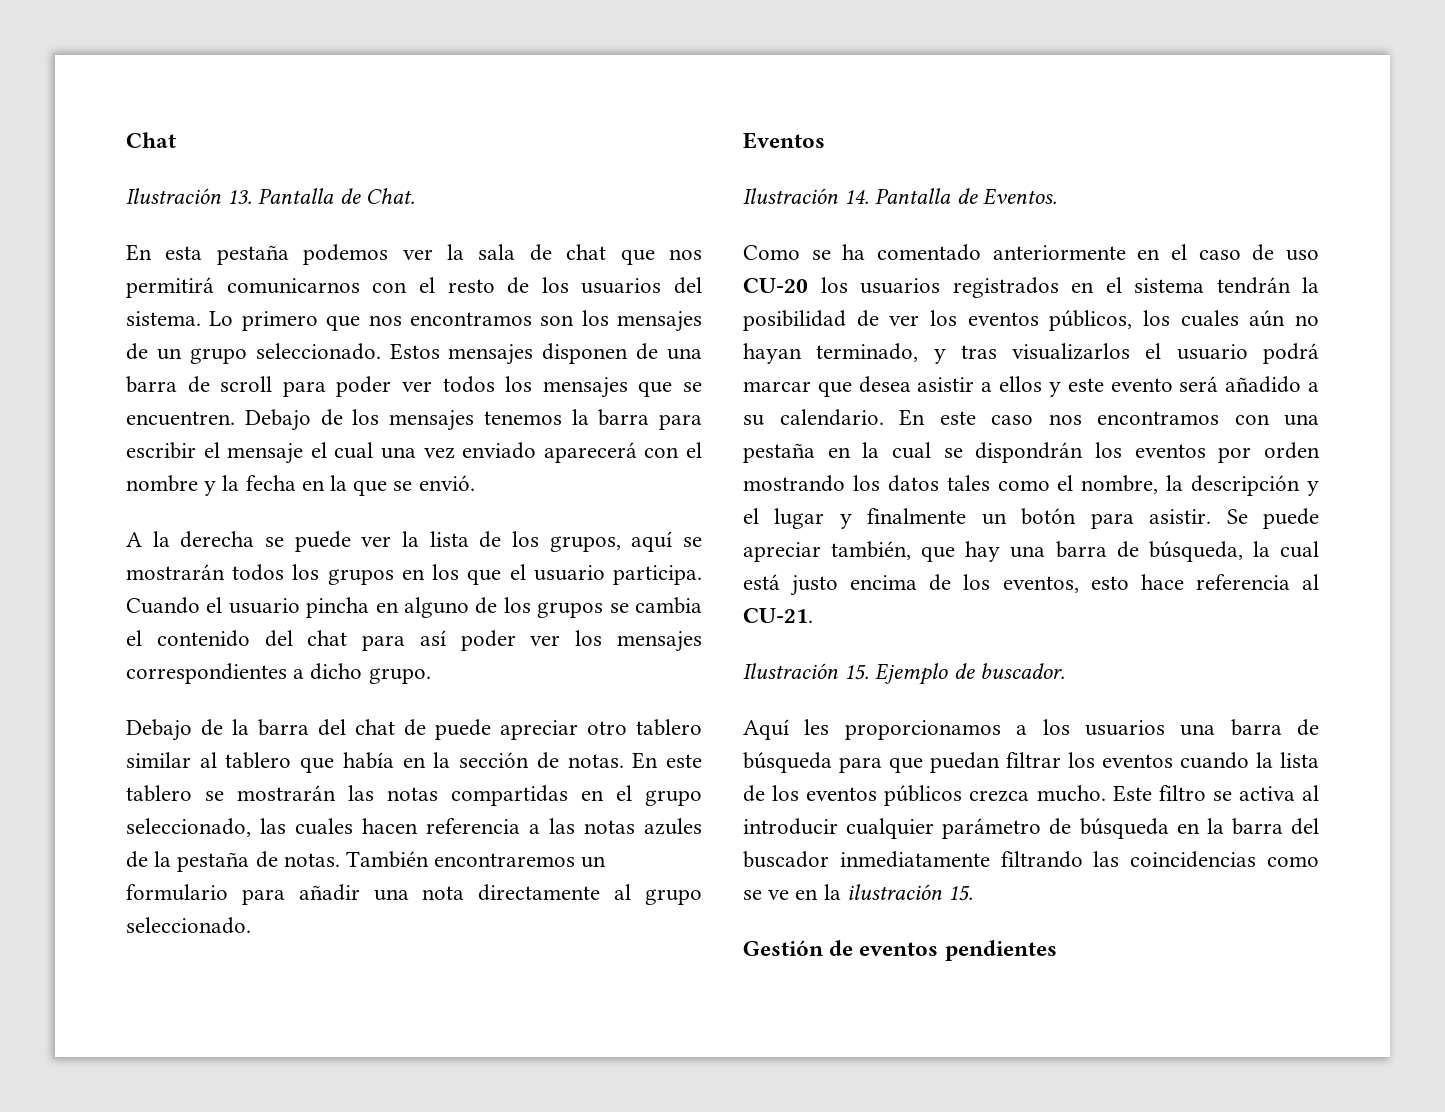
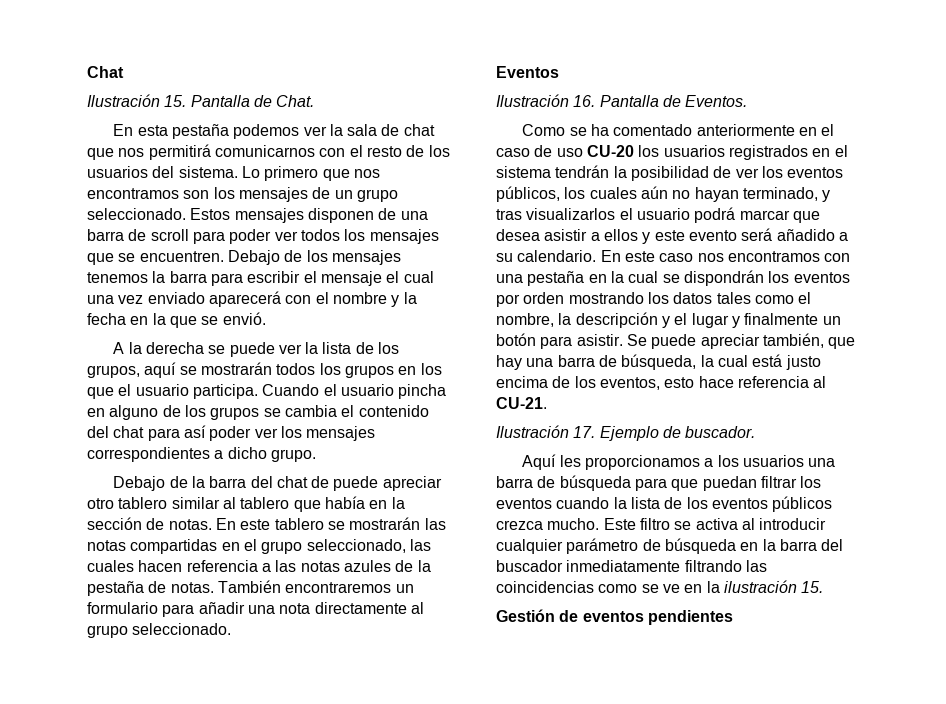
- Ilustración 13. Pantalla de Chat.
+ Ilustración 15. Pantalla de Chat.
- Ilustración 14. Pantalla de Eventos.
+ Ilustración 16. Pantalla de Eventos.
- Ilustración 15. Ejemplo de buscador.
+ Ilustración 17. Ejemplo de buscador.

